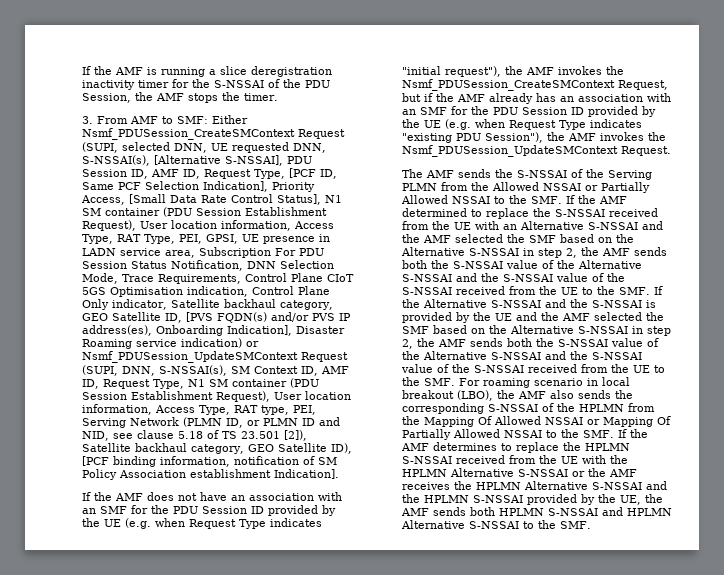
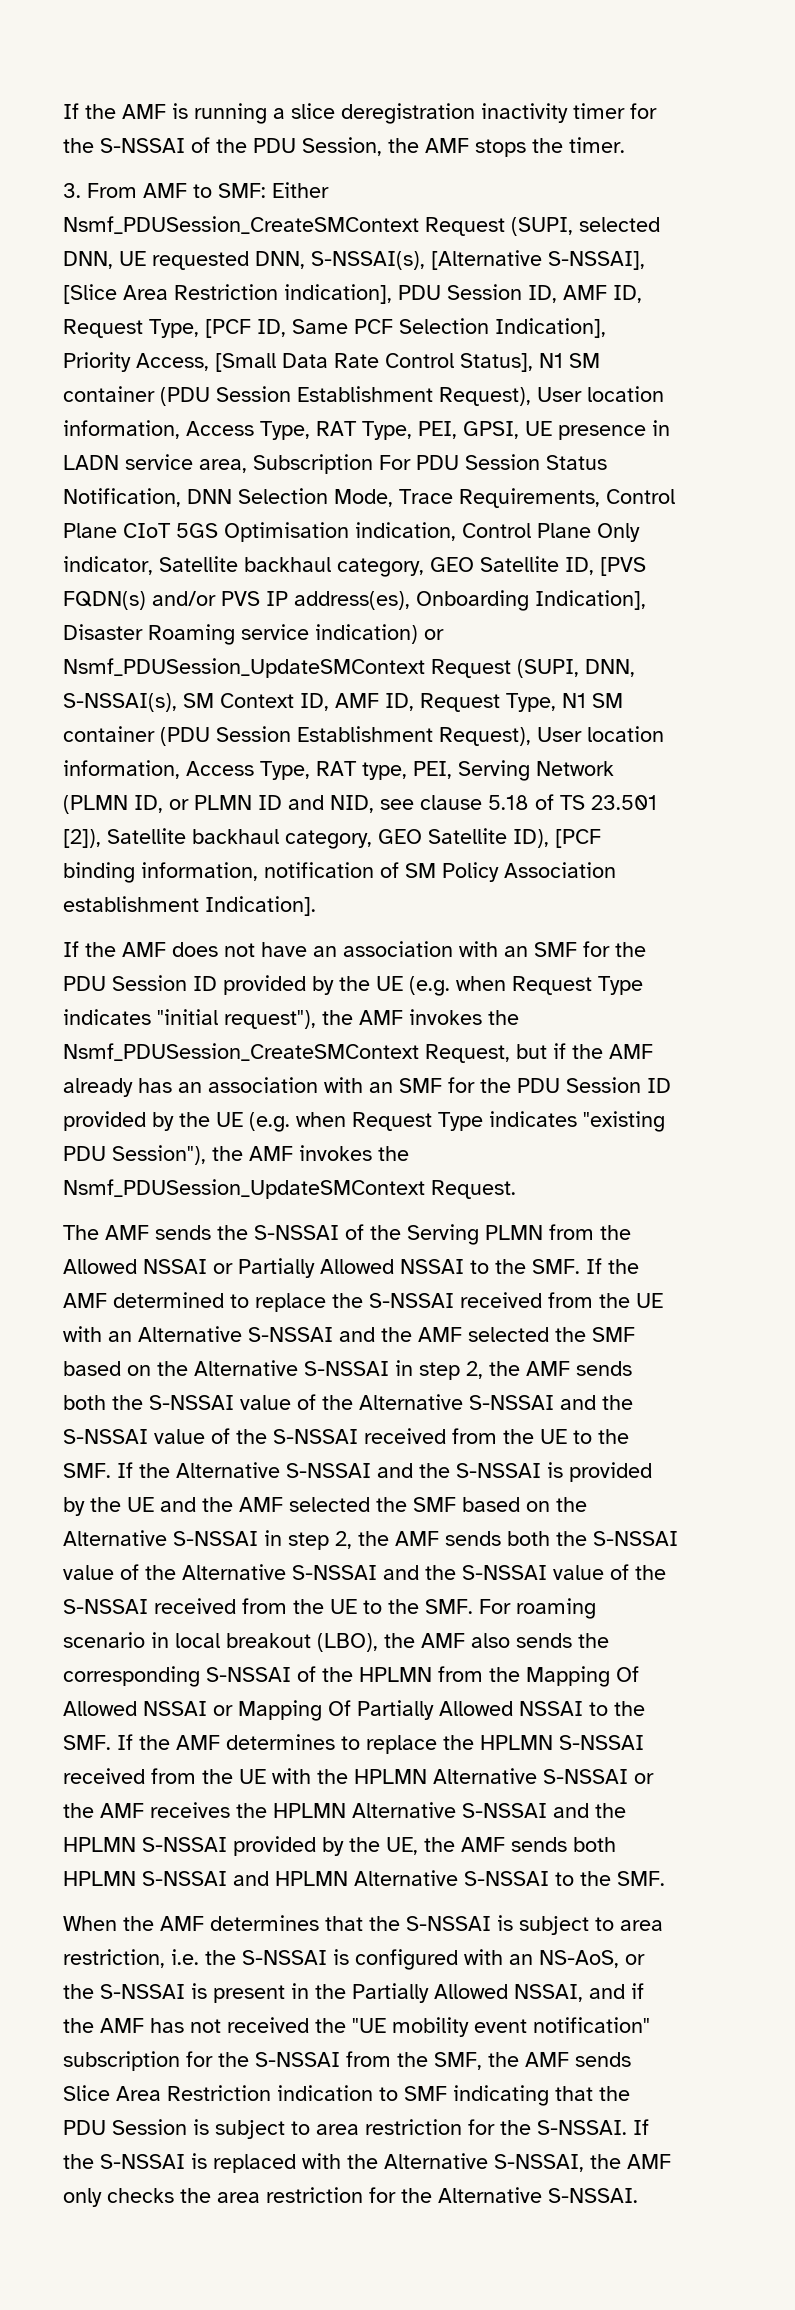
- Either Nsmf_PDUSession_CreateSMContext Request (SUPI, selected DNN, UE requested DNN, S-NSSAI(s), [Alternative S-NSSAI], PDU Session ID, AMF ID, Request Type, [PCF ID, Same PCF Selection Indication], Priority Access, [Small Data Rate Control Status], N1 SM container (PDU Session Establishment Request), User location information, Access Type, RAT Type, PEI, GPSI, UE presence in LADN service area, Subscription For PDU Session Status Notification, DNN Selection Mode, Trace Requirements, Control Plane CIoT 5GS Optimisation indication, Control Plane Only indicator, Satellite backhaul category, GEO Satellite ID, [PVS FQDN(s) and/or PVS IP address(es), Onboarding Indication], Disaster Roaming service indication) or Nsmf_PDUSession_UpdateSMContext Request (SUPI, DNN, S-NSSAI(s), SM Context ID, AMF ID, Request Type, N1 SM container (PDU Session Establishment Request), User location information, Access Type, RAT type, PEI, Serving Network (PLMN ID, or PLMN ID and NID, see clause 5.18 of TS 23.501 [2]), Satellite backhaul category, GEO Satellite ID), [PCF binding information, notification of SM Policy Association establishment Indication].
+ Either Nsmf_PDUSession_CreateSMContext Request (SUPI, selected DNN, UE requested DNN, S-NSSAI(s), [Alternative S-NSSAI], [Slice Area Restriction indication], PDU Session ID, AMF ID, Request Type, [PCF ID, Same PCF Selection Indication], Priority Access, [Small Data Rate Control Status], N1 SM container (PDU Session Establishment Request), User location information, Access Type, RAT Type, PEI, GPSI, UE presence in LADN service area, Subscription For PDU Session Status Notification, DNN Selection Mode, Trace Requirements, Control Plane CIoT 5GS Optimisation indication, Control Plane Only indicator, Satellite backhaul category, GEO Satellite ID, [PVS FQDN(s) and/or PVS IP address(es), Onboarding Indication], Disaster Roaming service indication) or Nsmf_PDUSession_UpdateSMContext Request (SUPI, DNN, S-NSSAI(s), SM Context ID, AMF ID, Request Type, N1 SM container (PDU Session Establishment Request), User location information, Access Type, RAT type, PEI, Serving Network (PLMN ID, or PLMN ID and NID, see clause 5.18 of TS 23.501 [2]), Satellite backhaul category, GEO Satellite ID), [PCF binding information, notification of SM Policy Association establishment Indication].
+ When the AMF determines that the S-NSSAI is subject to area restriction, i.e. the S-NSSAI is configured with an NS-AoS, or the S-NSSAI is present in the Partially Allowed NSSAI, and if the AMF has not received the "UE mobility event notification" subscription for the S-NSSAI from the SMF, the AMF sends Slice Area Restriction indication to SMF indicating that the PDU Session is subject to area restriction for the S-NSSAI. If the S-NSSAI is replaced with the Alternative S-NSSAI, the AMF only checks the area restriction for the Alternative S-NSSAI.

